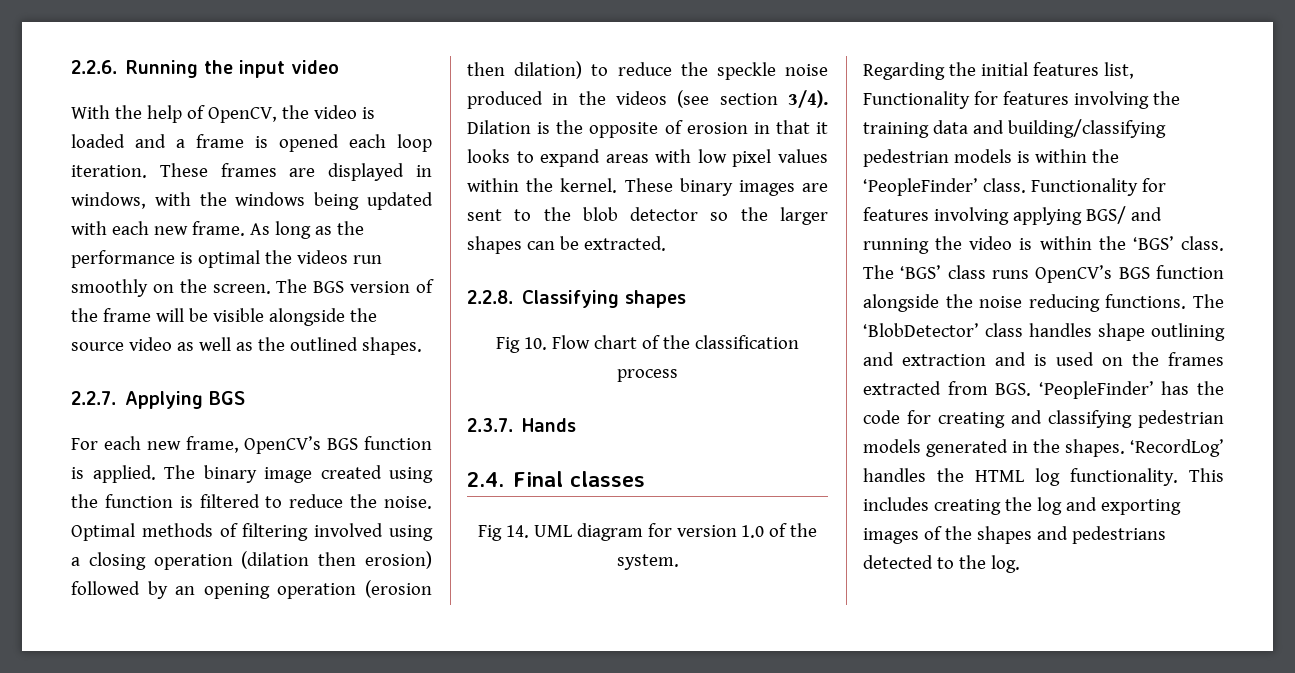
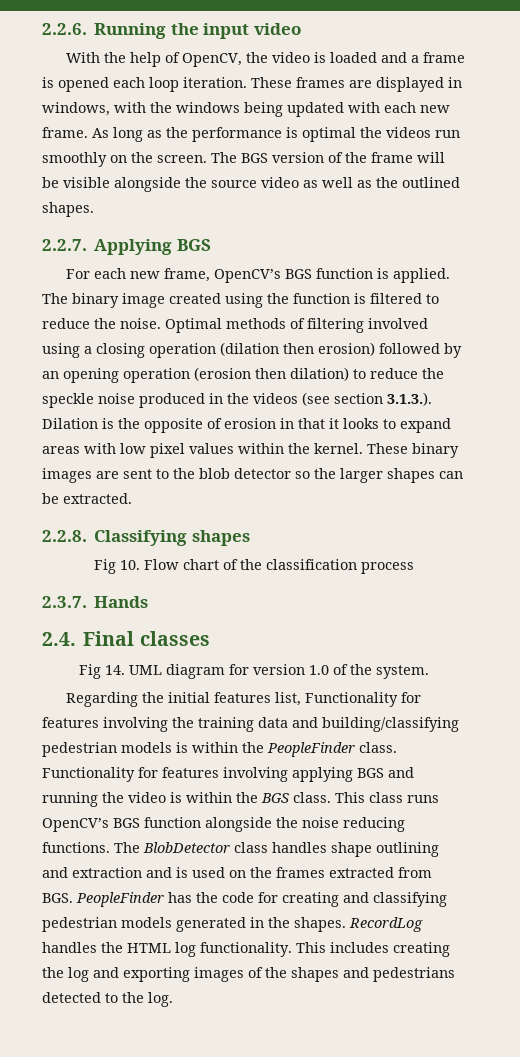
- Optimal methods of filtering involved using a closing operation (dilation then erosion) followed by an opening operation (erosion then dilation) to reduce the speckle noise produced in the videos (see section 3/4). Dilation is the opposite of erosion in that it looks to expand areas with low pixel values within the kernel.
+ Optimal methods of filtering involved using a closing operation (dilation then erosion) followed by an opening operation (erosion then dilation) to reduce the speckle noise produced in the videos (see section 3.1.3.). Dilation is the opposite of erosion in that it looks to expand areas with low pixel values within the kernel.
- Regarding the initial features list, Functionality for features involving the training data and building/classifying pedestrian models is within the ‘PeopleFinder’ class.
+ Regarding the initial features list, Functionality for features involving the training data and building/classifying pedestrian models is within the PeopleFinder class.
- Functionality for features involving applying BGS/ and running the video is within the ‘BGS’ class. The ‘BGS’ class runs OpenCV’s BGS function alongside the noise reducing functions.
+ Functionality for features involving applying BGS and running the video is within the BGS class. This class runs OpenCV’s BGS function alongside the noise reducing functions.
- The ‘BlobDetector’ class handles shape outlining and extraction and is used on the frames extracted from BGS. ‘PeopleFinder’ has the code for creating and classifying pedestrian models generated in the shapes.
+ The BlobDetector class handles shape outlining and extraction and is used on the frames extracted from BGS. PeopleFinder has the code for creating and classifying pedestrian models generated in the shapes.
- ‘RecordLog’ handles the HTML log functionality.
+ RecordLog handles the HTML log functionality.

